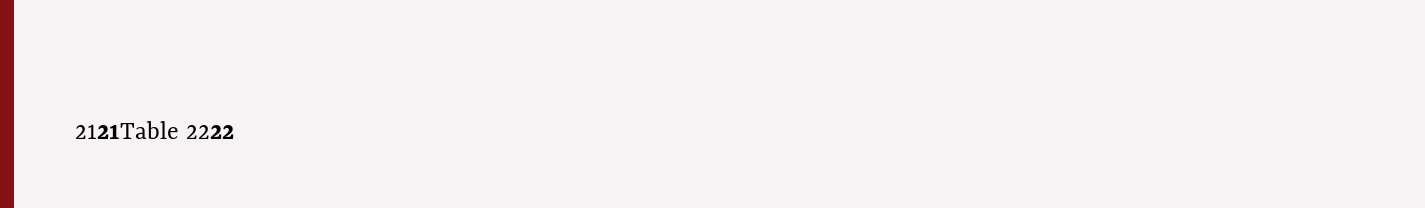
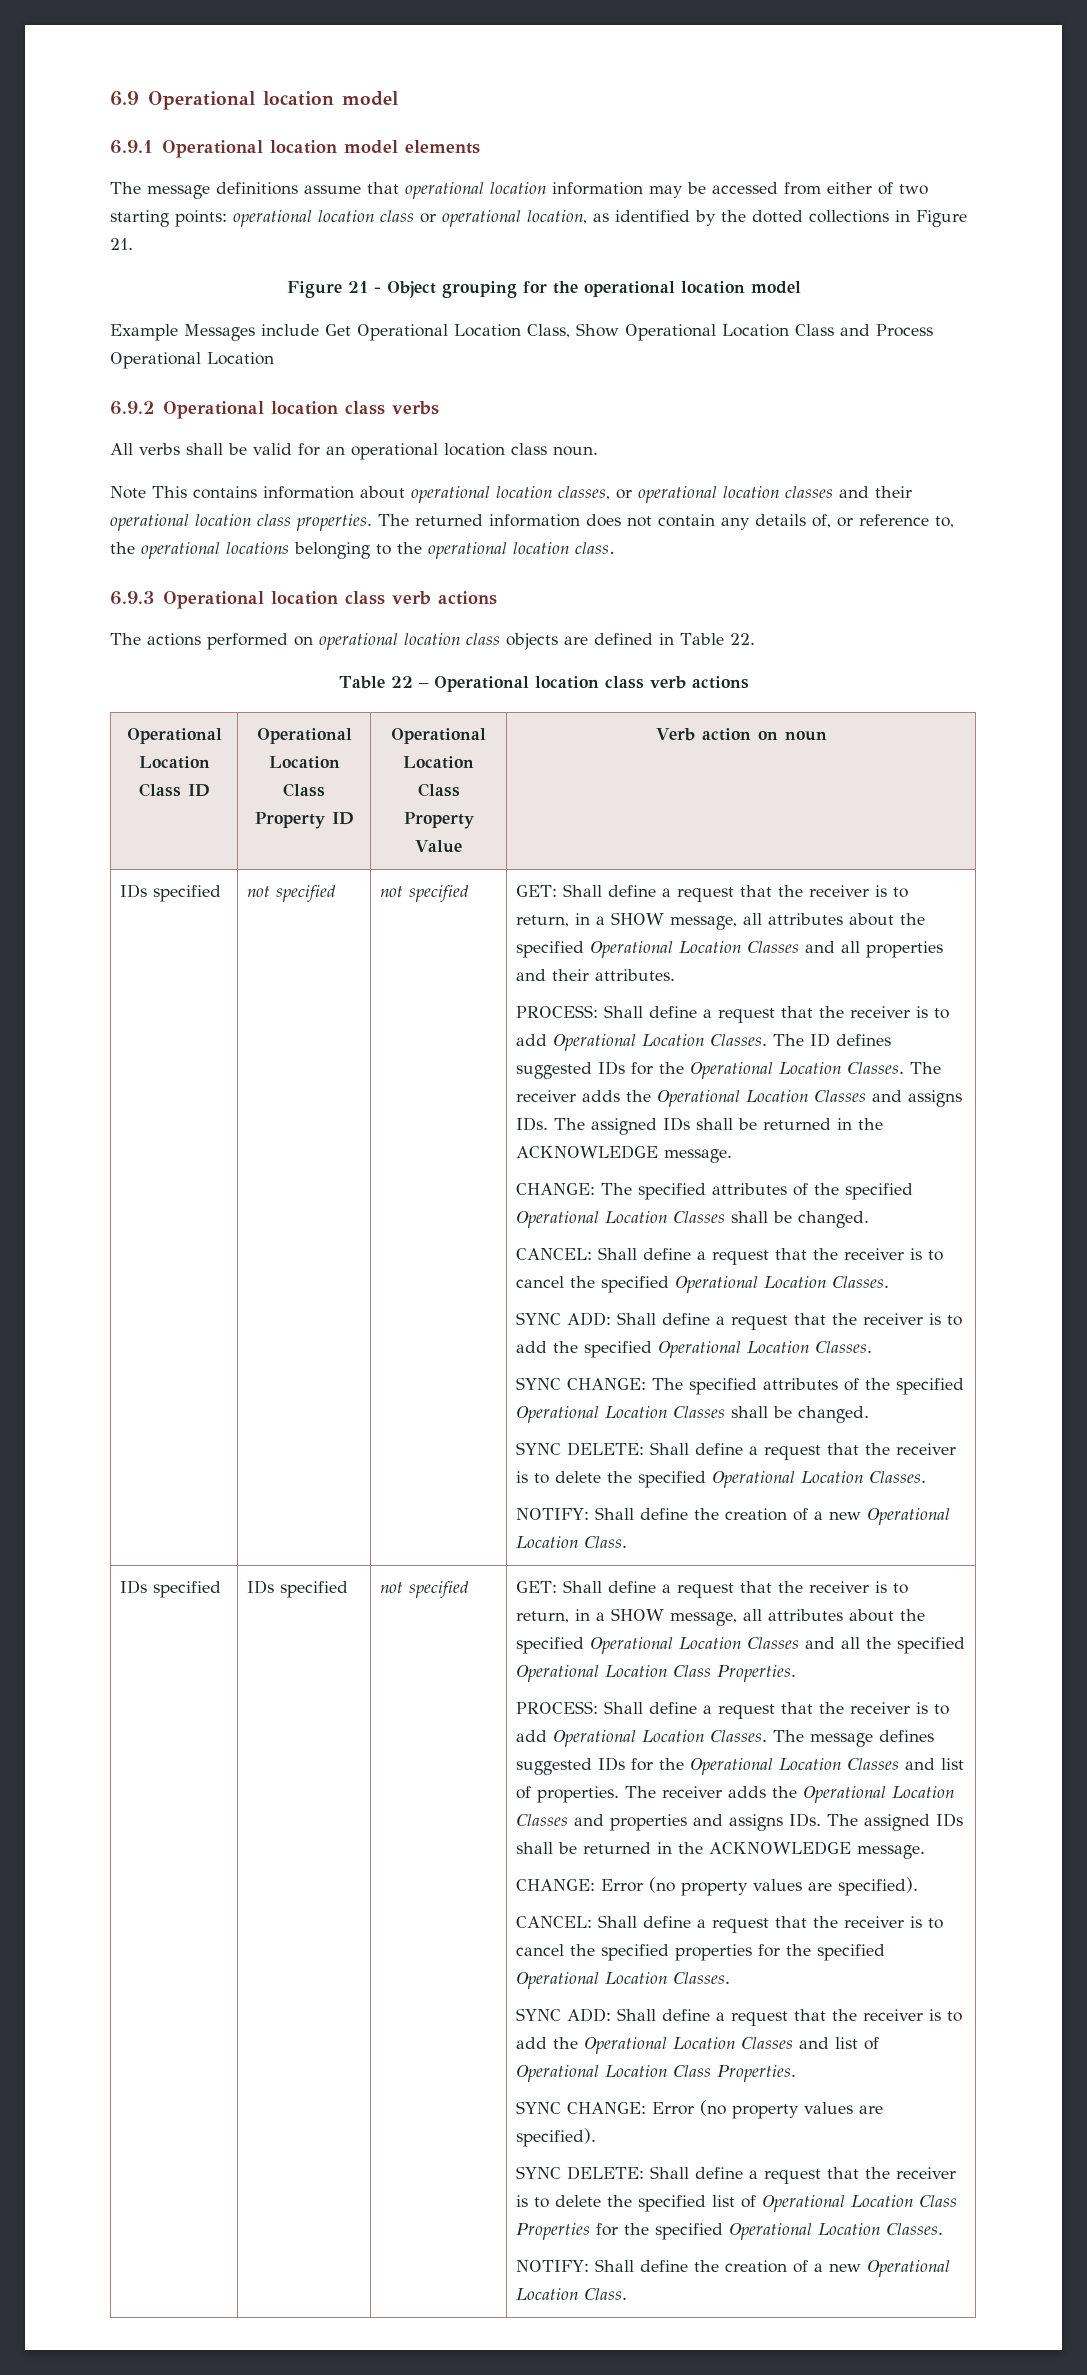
- 2121Table 2222
+ 6.9 Operational location model
+ 6.9.1 Operational location model elements
+ The message definitions assume that operational location information may be accessed from either of two starting points: operational location class or operational location, as identified by the dotted collections in Figure 21.
+ Figure 21 - Object grouping for the operational location model
+ Example Messages include Get Operational Location Class, Show Operational Location Class and Process Operational Location
+ 6.9.2 Operational location class verbs
+ All verbs shall be valid for an operational location class noun.
+ Note This contains information about operational location classes, or operational location classes and their operational location class properties. The returned information does not contain any details of, or reference to, the operational locations belonging to the operational location class.
+ 6.9.3 Operational location class verb actions
+ The actions performed on operational location class objects are defined in Table 22.
+ Table 22 – Operational location class verb actions
+ Operational Location Class ID | Operational Location Class Property ID | Operational Location Class Property Value | Verb action on noun
+ IDs specified | not specified | not specified | GET: Shall define a request that the receiver is to return, in a SHOW message, all attributes about the specified Operational Location Classes and all properties and their attributes.
+ PROCESS: Shall define a request that the receiver is to add Operational Location Classes. The ID defines suggested IDs for the Operational Location Classes. The receiver adds the Operational Location Classes and assigns IDs. The assigned IDs shall be returned in the ACKNOWLEDGE message.
+ CHANGE: The specified attributes of the specified Operational Location Classes shall be changed.
+ CANCEL: Shall define a request that the receiver is to cancel the specified Operational Location Classes.
+ SYNC ADD: Shall define a request that the receiver is to add the specified Operational Location Classes.
+ SYNC CHANGE: The specified attributes of the specified Operational Location Classes shall be changed.
+ SYNC DELETE: Shall define a request that the receiver is to delete the specified Operational Location Classes.
+ NOTIFY: Shall define the creation of a new Operational Location Class.
+ IDs specified | IDs specified | not specified | GET: Shall define a request that the receiver is to return, in a SHOW message, all attributes about the specified Operational Location Classes and all the specified Operational Location Class Properties.
+ PROCESS: Shall define a request that the receiver is to add Operational Location Classes. The message defines suggested IDs for the Operational Location Classes and list of properties. The receiver adds the Operational Location Classes and properties and assigns IDs. The assigned IDs shall be returned in the ACKNOWLEDGE message.
+ CHANGE: Error (no property values are specified).
+ CANCEL: Shall define a request that the receiver is to cancel the specified properties for the specified Operational Location Classes.
+ SYNC ADD: Shall define a request that the receiver is to add the Operational Location Classes and list of Operational Location Class Properties.
+ SYNC CHANGE: Error (no property values are specified).
+ SYNC DELETE: Shall define a request that the receiver is to delete the specified list of Operational Location Class Properties for the specified Operational Location Classes.
+ NOTIFY: Shall define the creation of a new Operational Location Class.

